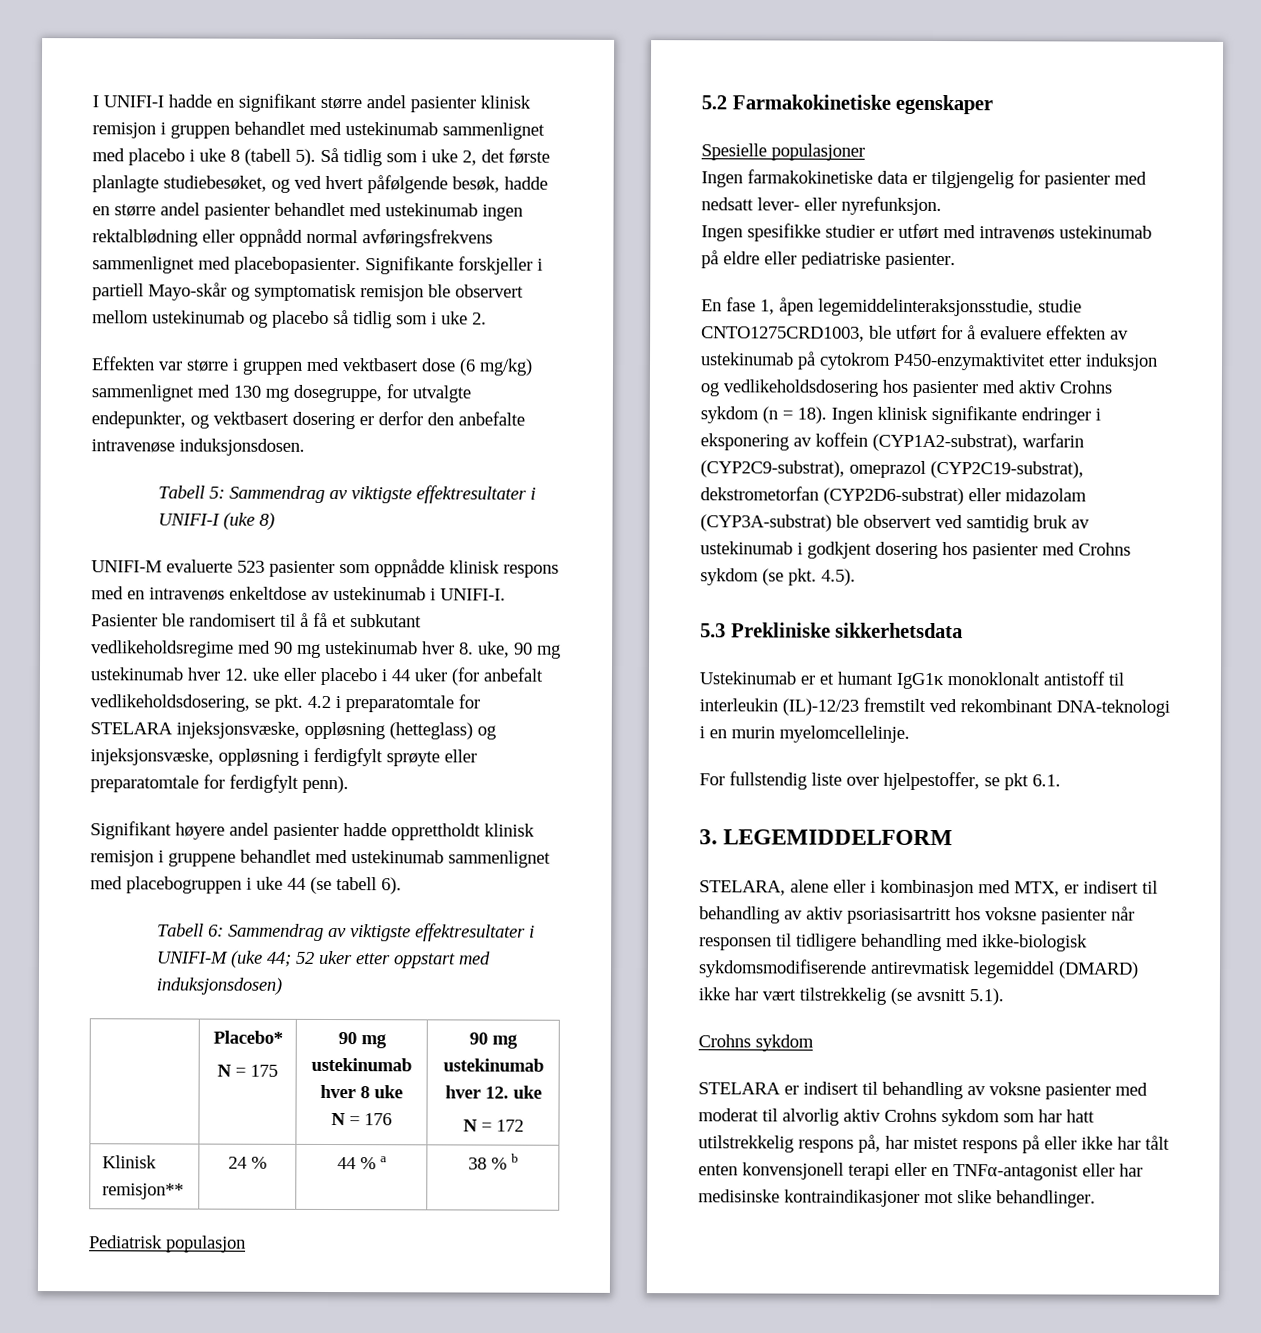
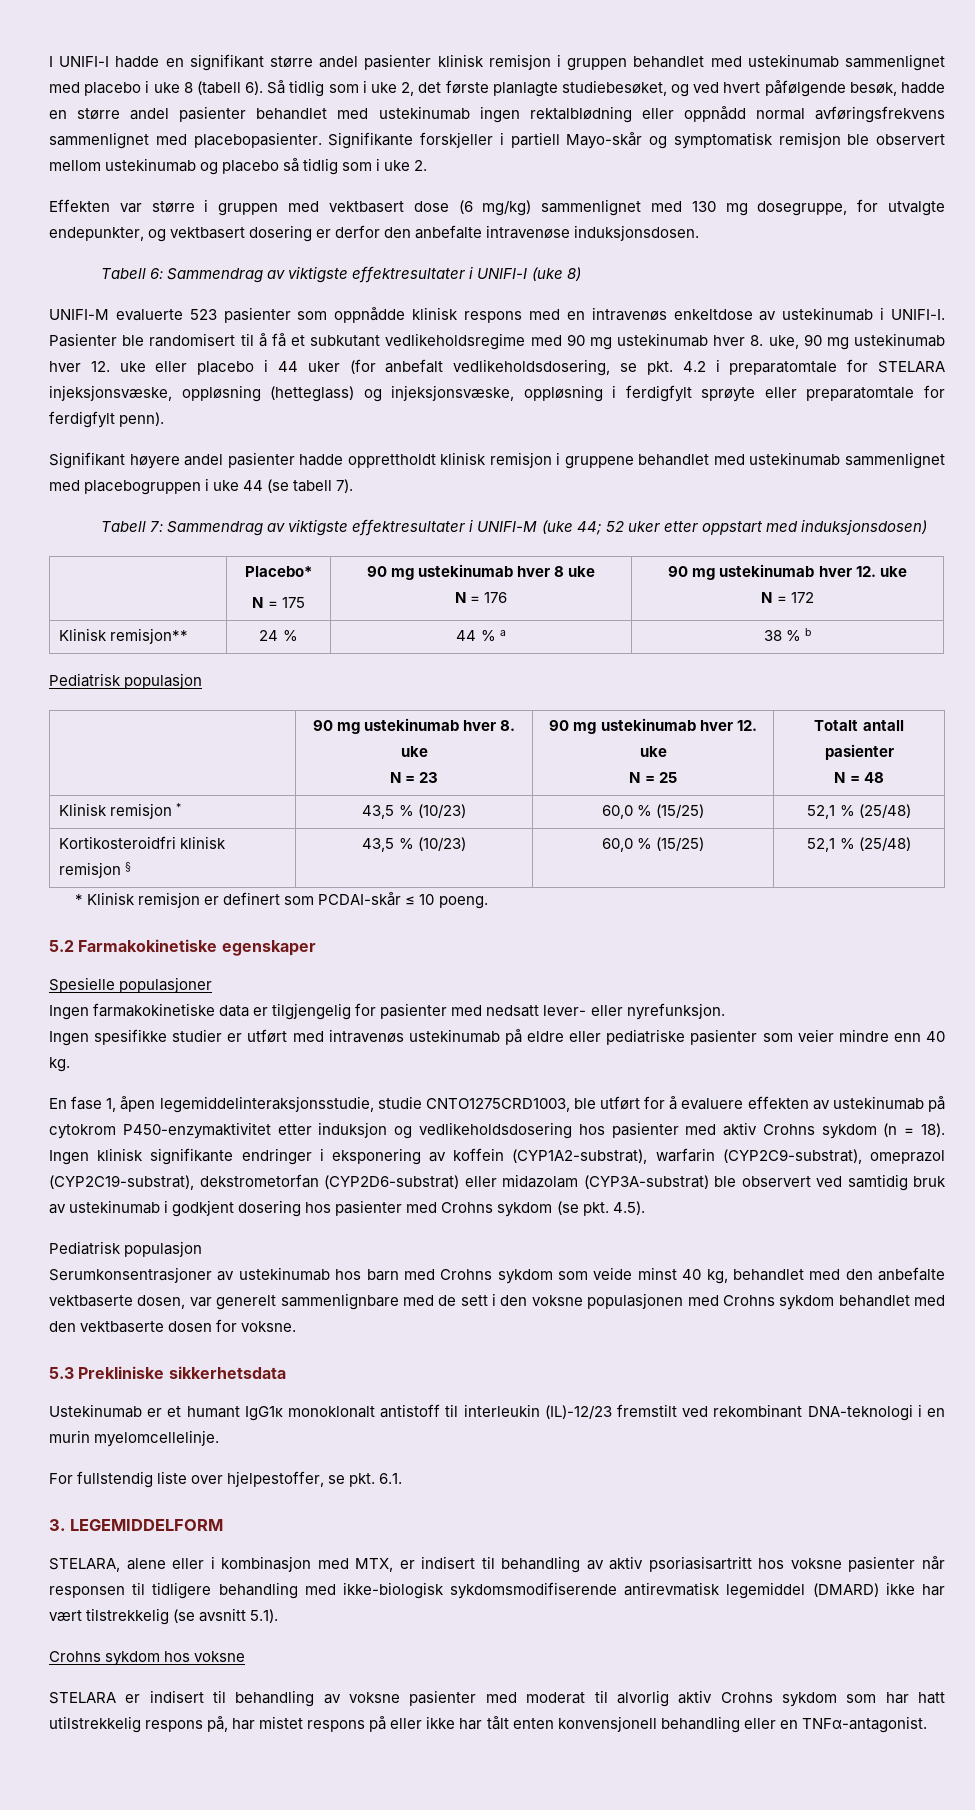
- I UNIFI-I hadde en signifikant større andel pasienter klinisk remisjon i gruppen behandlet med ustekinumab sammenlignet med placebo i uke 8 (tabell 5).
+ I UNIFI-I hadde en signifikant større andel pasienter klinisk remisjon i gruppen behandlet med ustekinumab sammenlignet med placebo i uke 8 (tabell 6).
- Tabell 5: Sammendrag av viktigste effektresultater i UNIFI-I (uke 8)
+ Tabell 6: Sammendrag av viktigste effektresultater i UNIFI-I (uke 8)
- Signifikant høyere andel pasienter hadde opprettholdt klinisk remisjon i gruppene behandlet med ustekinumab sammenlignet med placebogruppen i uke 44 (se tabell 6).
- Tabell 6: Sammendrag av viktigste effektresultater i UNIFI-M (uke 44; 52 uker etter oppstart med induksjonsdosen)
+ Signifikant høyere andel pasienter hadde opprettholdt klinisk remisjon i gruppene behandlet med ustekinumab sammenlignet med placebogruppen i uke 44 (se tabell 7).
+ Tabell 7: Sammendrag av viktigste effektresultater i UNIFI-M (uke 44; 52 uker etter oppstart med induksjonsdosen)
+ | 90 mg ustekinumab hver 8. uke
+ N = 23 | 90 mg ustekinumab hver 12. uke
+ N = 25 | Totalt antall pasienter
+ N = 48
+ Klinisk remisjon * | 43,5 % (10/23) | 60,0 % (15/25) | 52,1 % (25/48)
+ Kortikosteroidfri klinisk remisjon § | 43,5 % (10/23) | 60,0 % (15/25) | 52,1 % (25/48)
+ * Klinisk remisjon er definert som PCDAI-skår ≤ 10 poeng.
- Ingen spesifikke studier er utført med intravenøs ustekinumab på eldre eller pediatriske pasienter.
+ Ingen spesifikke studier er utført med intravenøs ustekinumab på eldre eller pediatriske pasienter som veier mindre enn 40 kg.
  Ingen klinisk signifikante endringer i eksponering av koffein (CYP1A2-substrat), warfarin (CYP2C9-substrat), omeprazol (CYP2C19-substrat), dekstrometorfan (CYP2D6-substrat) eller midazolam (CYP3A-substrat) ble observert ved samtidig bruk av ustekinumab i godkjent dosering hos pasienter med Crohns sykdom (se pkt. 4.5).
+ Pediatrisk populasjon
+ Serumkonsentrasjoner av ustekinumab hos barn med Crohns sykdom som veide minst 40 kg, behandlet med den anbefalte vektbaserte dosen, var generelt sammenlignbare med de sett i den voksne populasjonen med Crohns sykdom behandlet med den vektbaserte dosen for voksne.
- For fullstendig liste over hjelpestoffer, se pkt 6.1.
+ For fullstendig liste over hjelpestoffer, se pkt. 6.1.
  STELARA, alene eller i kombinasjon med MTX, er indisert til behandling av aktiv psoriasisartritt hos voksne pasienter når responsen til tidligere behandling med ikke-biologisk sykdomsmodifiserende antirevmatisk legemiddel (DMARD) ikke har vært tilstrekkelig (se avsnitt 5.1).
- Crohns sykdom
+ Crohns sykdom hos voksne
- STELARA er indisert til behandling av voksne pasienter med moderat til alvorlig aktiv Crohns sykdom som har hatt utilstrekkelig respons på, har mistet respons på eller ikke har tålt enten konvensjonell terapi eller en TNFα-antagonist eller har medisinske kontraindikasjoner mot slike behandlinger.
+ STELARA er indisert til behandling av voksne pasienter med moderat til alvorlig aktiv Crohns sykdom som har hatt utilstrekkelig respons på, har mistet respons på eller ikke har tålt enten konvensjonell behandling eller en TNFα-antagonist.

